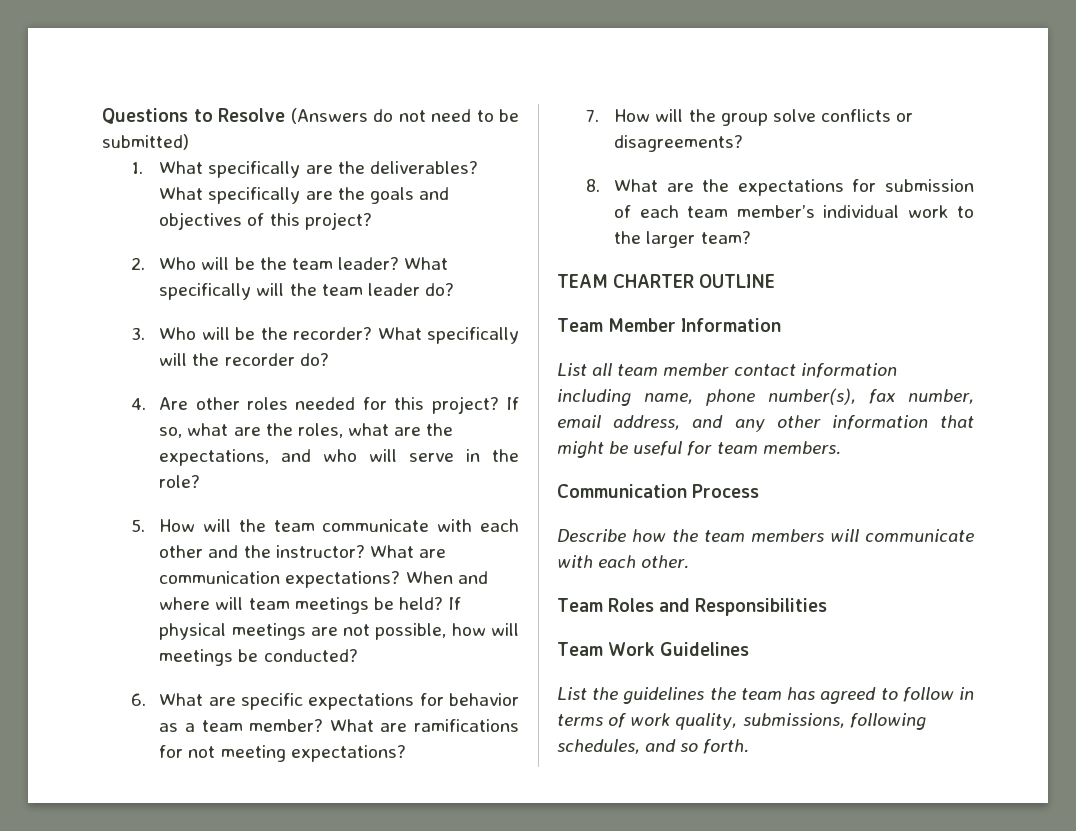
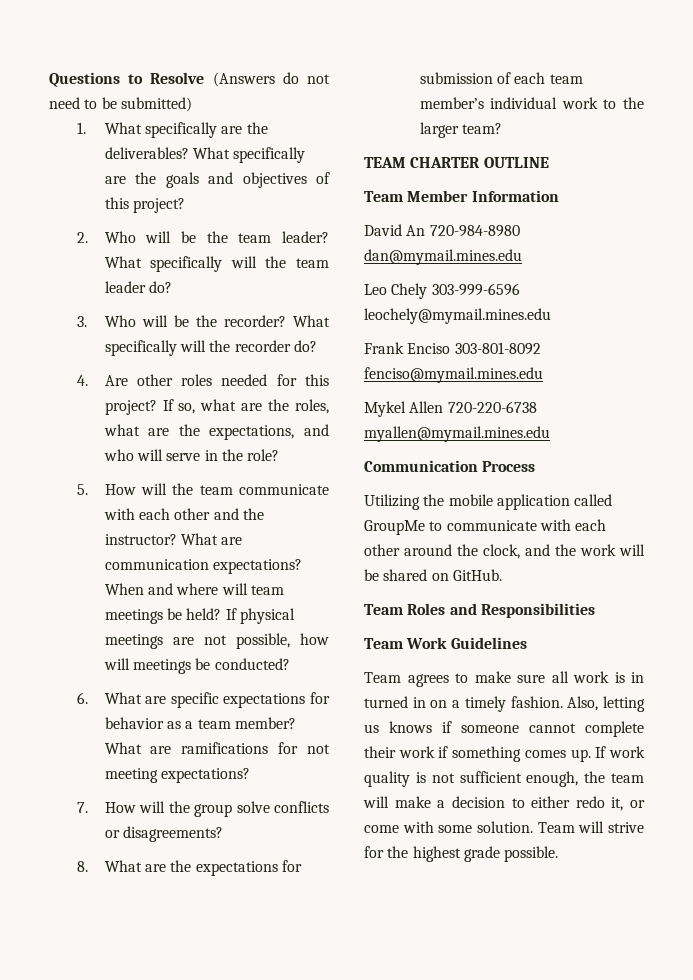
- List all team member contact information including name, phone number(s), fax number, email address, and any other information that might be useful for team members.
+ David An 720-984-8980 dan@mymail.mines.edu
+ Leo Chely 303-999-6596 leochely@mymail.mines.edu
+ Frank Enciso 303-801-8092 fenciso@mymail.mines.edu
+ Mykel Allen 720-220-6738 myallen@mymail.mines.edu
  Communication Process
- Describe how the team members will communicate with each other.
+ Utilizing the mobile application called GroupMe to communicate with each other around the clock, and the work will be shared on GitHub.
- List the guidelines the team has agreed to follow in terms of work quality, submissions, following schedules, and so forth.
+ Team agrees to make sure all work is in turned in on a timely fashion. Also, letting us knows if someone cannot complete their work if something comes up. If work quality is not sufficient enough, the team will make a decision to either redo it, or come with some solution. Team will strive for the highest grade possible.

